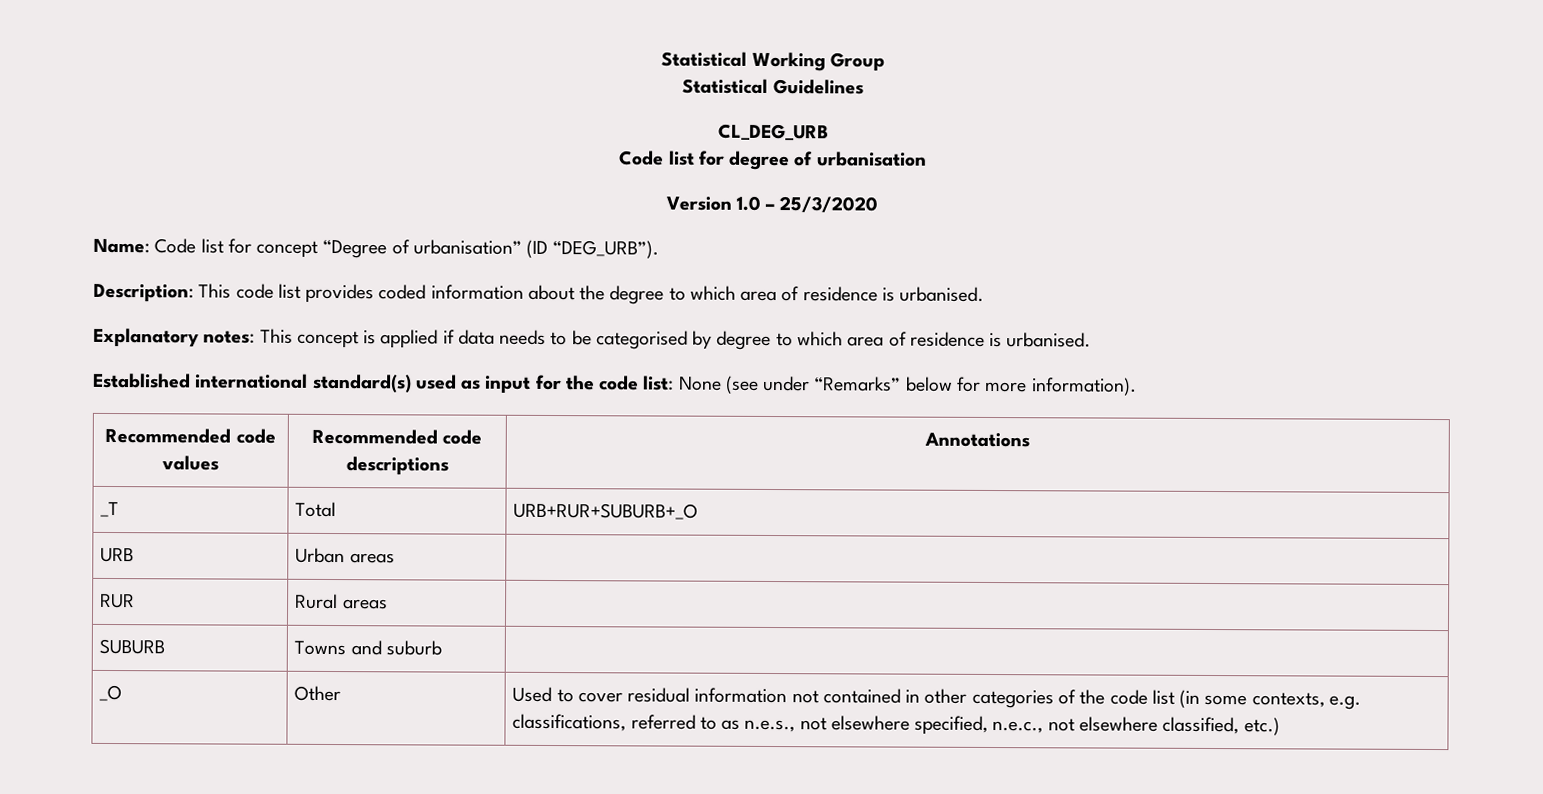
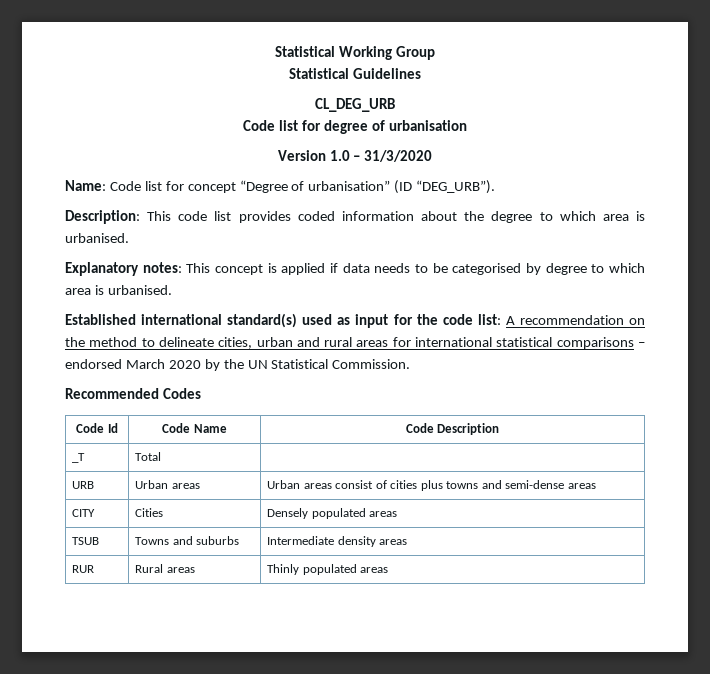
- Version 1.0 – 25/3/2020
+ Version 1.0 – 31/3/2020
- Description: This code list provides coded information about the degree to which area of residence is urbanised.
+ Description: This code list provides coded information about the degree to which area is urbanised.
- Explanatory notes: This concept is applied if data needs to be categorised by degree to which area of residence is urbanised.
+ Explanatory notes: This concept is applied if data needs to be categorised by degree to which area is urbanised.
- Established international standard(s) used as input for the code list: None (see under “Remarks” below for more information).
- Recommended code values | Recommended code descriptions | Annotations
+ Established international standard(s) used as input for the code list: A recommendation on the method to delineate cities, urban and rural areas for international statistical comparisons – endorsed March 2020 by the UN Statistical Commission.
+ Recommended Codes
+ Code Id | Code Name | Code Description
- _T | Total | URB+RUR+SUBURB+_O
+ _T | Total |
- URB | Urban areas |
- RUR | Rural areas |
- SUBURB | Towns and suburb |
- _O | Other | Used to cover residual information not contained in other categories of the code list (in some contexts, e.g. classifications, referred to as n.e.s., not elsewhere specified, n.e.c., not elsewhere classified, etc.)
+ URB | Urban areas | Urban areas consist of cities plus towns and semi-dense areas
+ CITY | Cities | Densely populated areas
+ TSUB | Towns and suburbs | Intermediate density areas
+ RUR | Rural areas | Thinly populated areas

